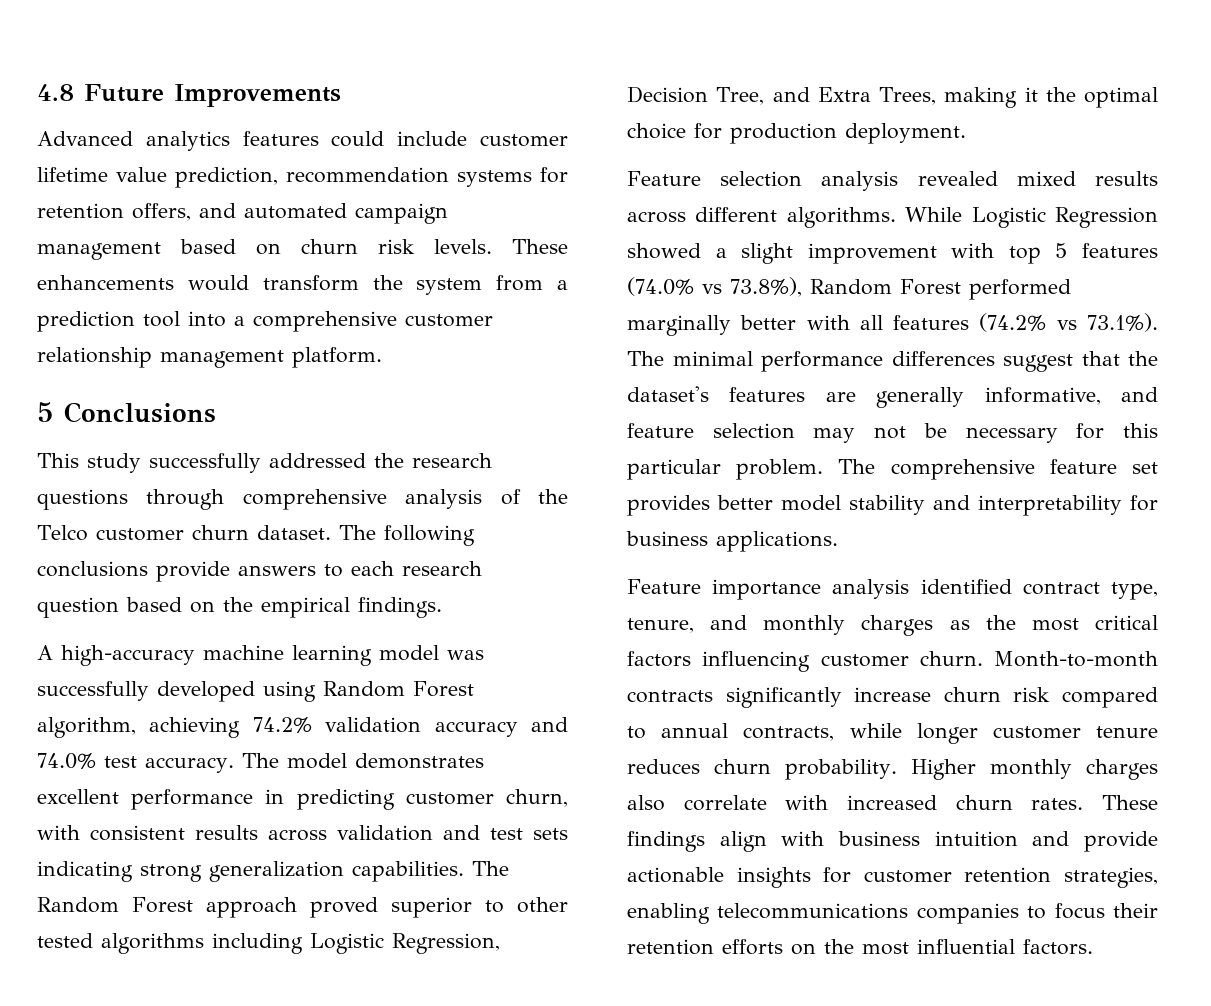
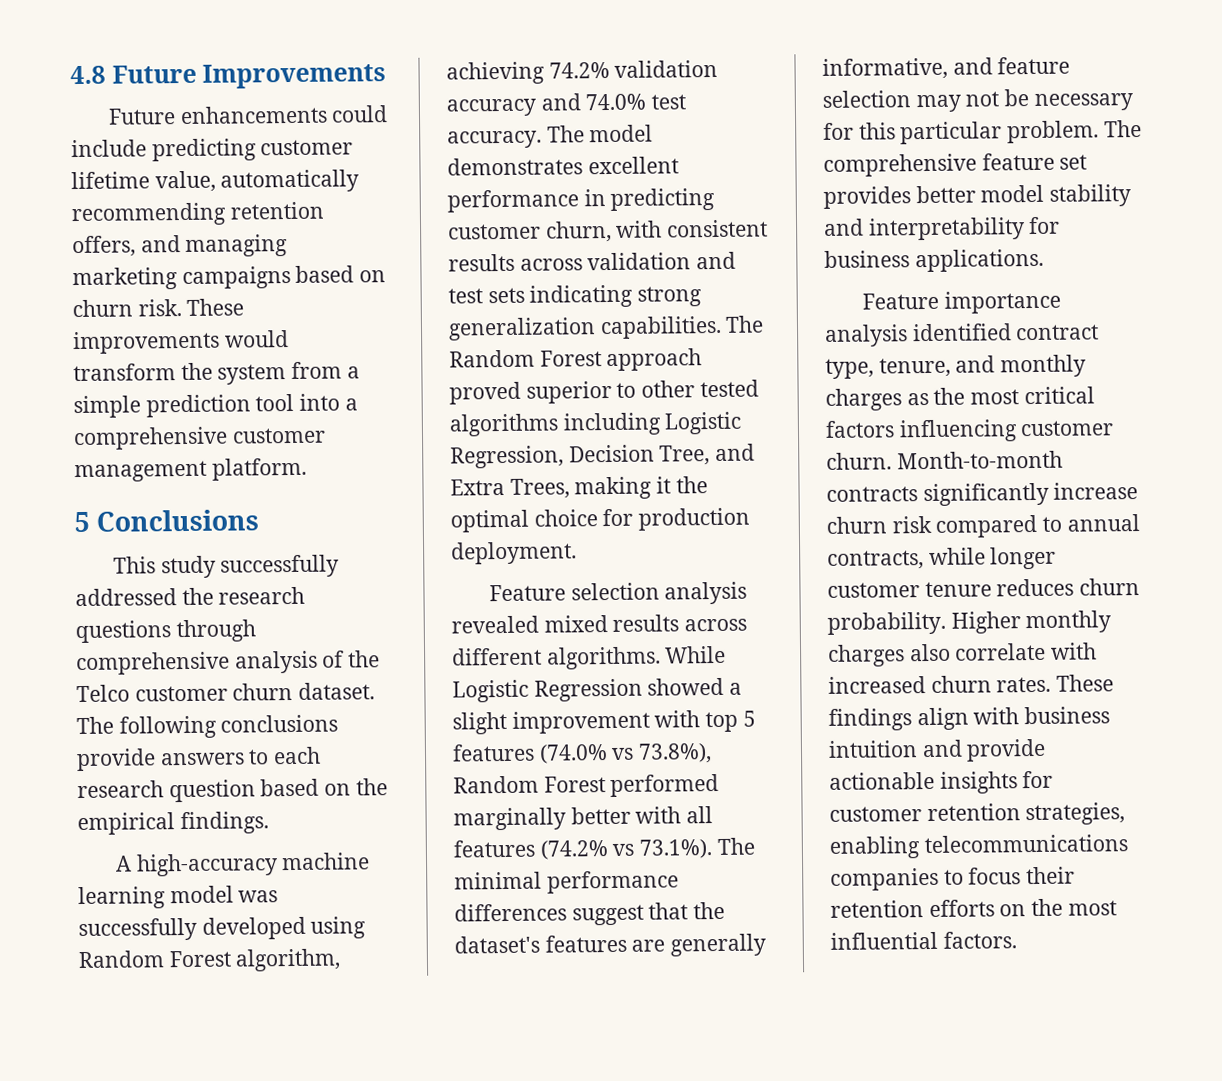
- Advanced analytics features could include customer lifetime value prediction, recommendation systems for retention offers, and automated campaign management based on churn risk levels. These enhancements would transform the system from a prediction tool into a comprehensive customer relationship management platform.
+ Future enhancements could include predicting customer lifetime value, automatically recommending retention offers, and managing marketing campaigns based on churn risk. These improvements would transform the system from a simple prediction tool into a comprehensive customer management platform.

